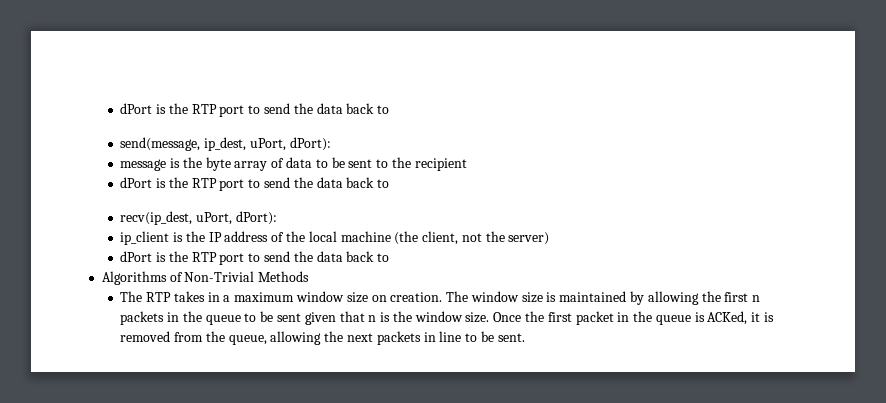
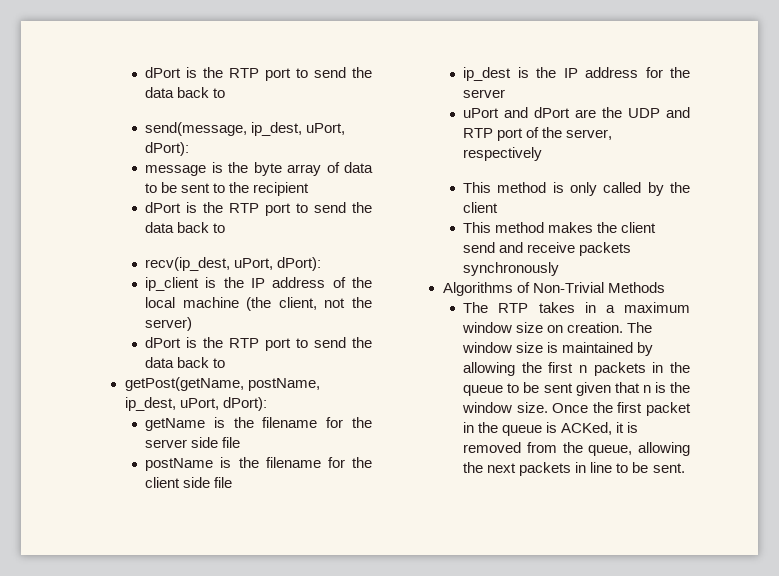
+ getPost(getName, postName, ip_dest, uPort, dPort):
+ getName is the filename for the server side file
+ postName is the filename for the client side file
+ ip_dest is the IP address for the server
+ uPort and dPort are the UDP and RTP port of the server, respectively
+ This method is only called by the client
+ This method makes the client send and receive packets synchronously

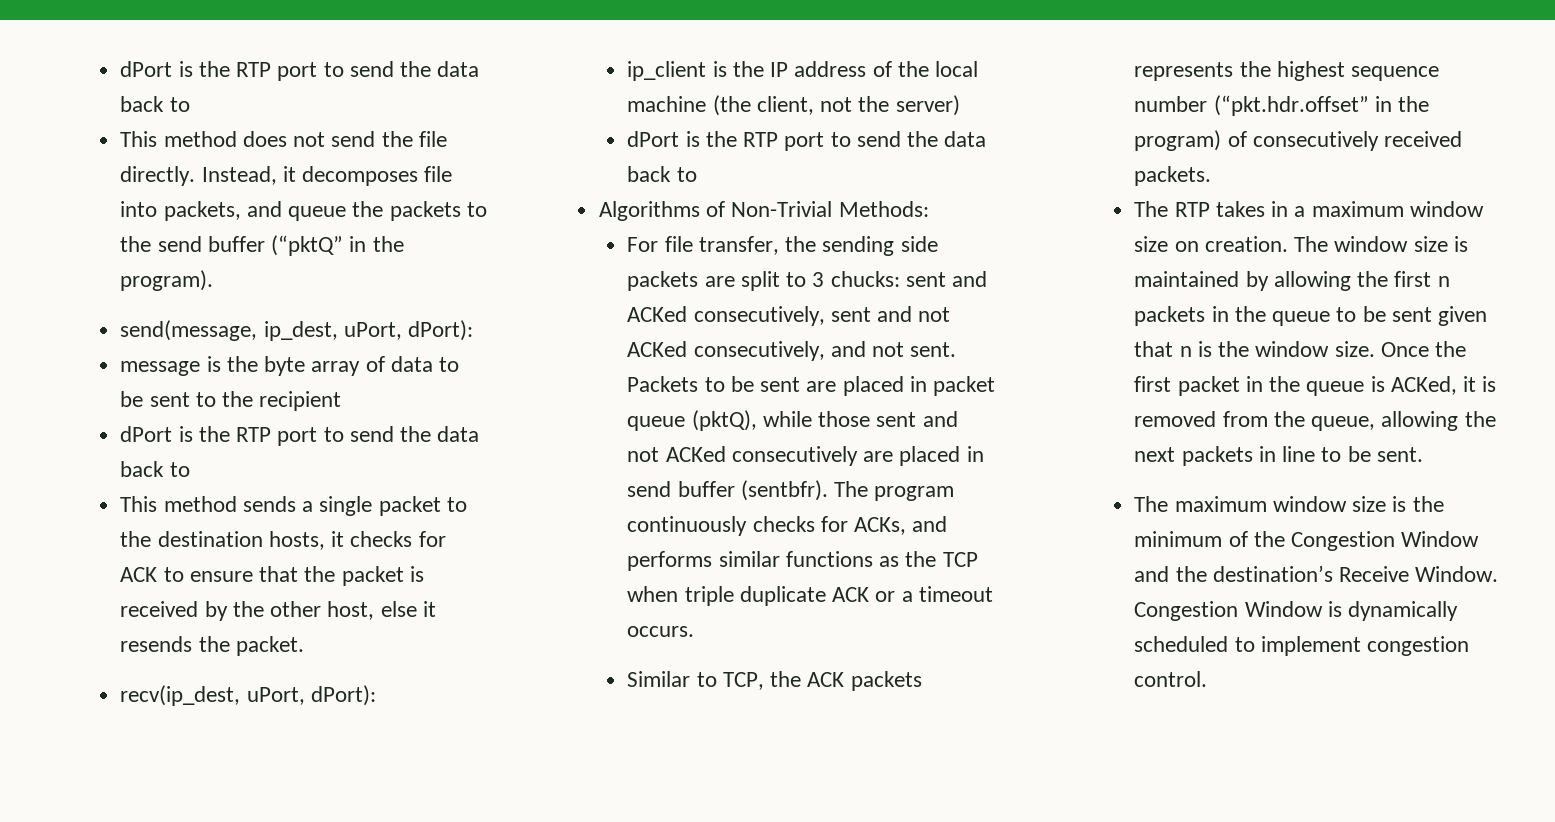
+ This method does not send the file directly. Instead, it decomposes file into packets, and queue the packets to the send buffer (“pktQ” in the program).
+ This method sends a single packet to the destination hosts, it checks for ACK to ensure that the packet is received by the other host, else it resends the packet.
- getPost(getName, postName, ip_dest, uPort, dPort):
- getName is the filename for the server side file
- postName is the filename for the client side file
- ip_dest is the IP address for the server
- uPort and dPort are the UDP and RTP port of the server, respectively
- This method is only called by the client
- This method makes the client send and receive packets synchronously
- Algorithms of Non-Trivial Methods
+ Algorithms of Non-Trivial Methods:
+ For file transfer, the sending side packets are split to 3 chucks: sent and ACKed consecutively, sent and not ACKed consecutively, and not sent. Packets to be sent are placed in packet queue (pktQ), while those sent and not ACKed consecutively are placed in send buffer (sentbfr). The program continuously checks for ACKs, and performs similar functions as the TCP when triple duplicate ACK or a timeout occurs.
+ Similar to TCP, the ACK packets represents the highest sequence number (“pkt.hdr.offset” in the program) of consecutively received packets.
+ The maximum window size is the minimum of the Congestion Window and the destination’s Receive Window. Congestion Window is dynamically scheduled to implement congestion control.

